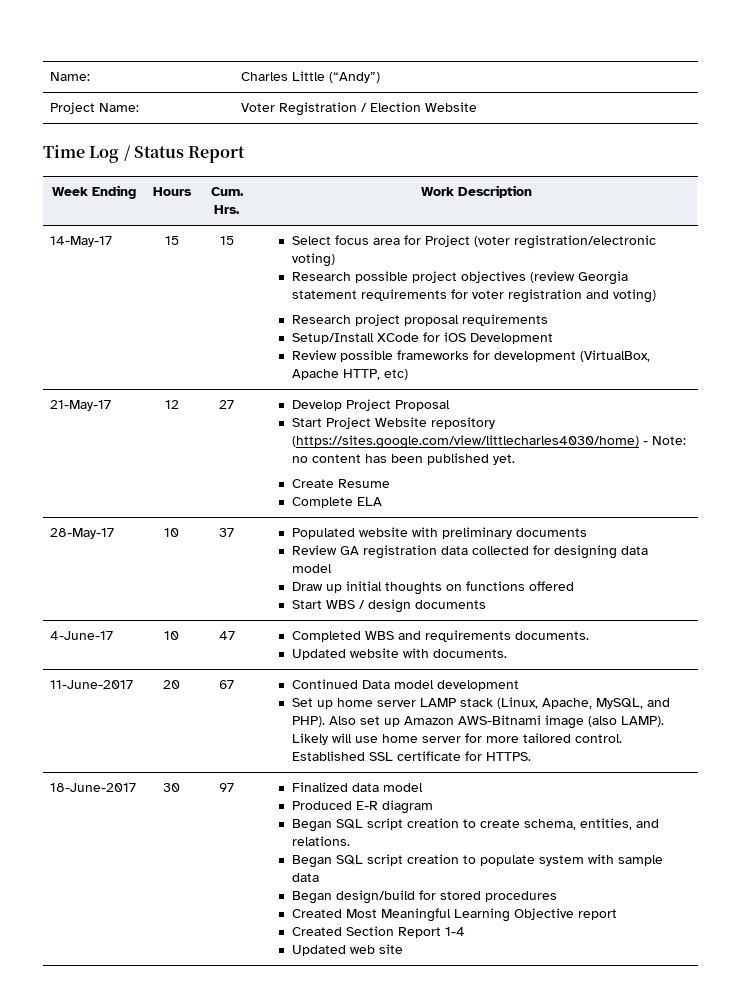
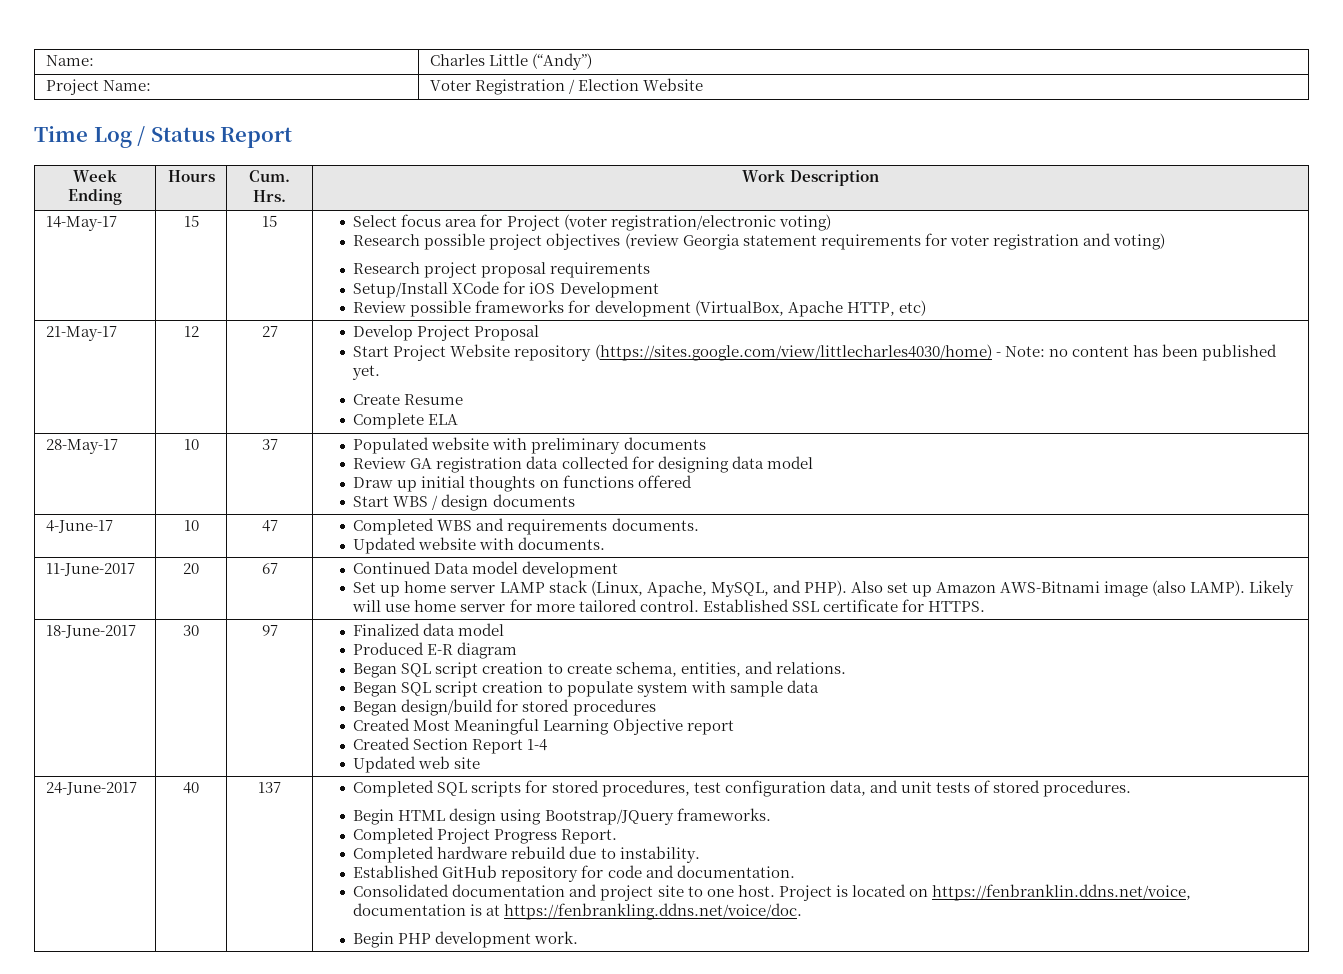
+ 24-June-2017 | 40 | 137 | Completed SQL scripts for stored procedures, test configuration data, and unit tests of stored procedures.
+ Begin HTML design using Bootstrap/JQuery frameworks.
+ Completed Project Progress Report.
+ Completed hardware rebuild due to instability.
+ Established GitHub repository for code and documentation.
+ Consolidated documentation and project site to one host. Project is located on https://fenbranklin.ddns.net/voice, documentation is at https://fenbrankling.ddns.net/voice/doc.
+ Begin PHP development work.

